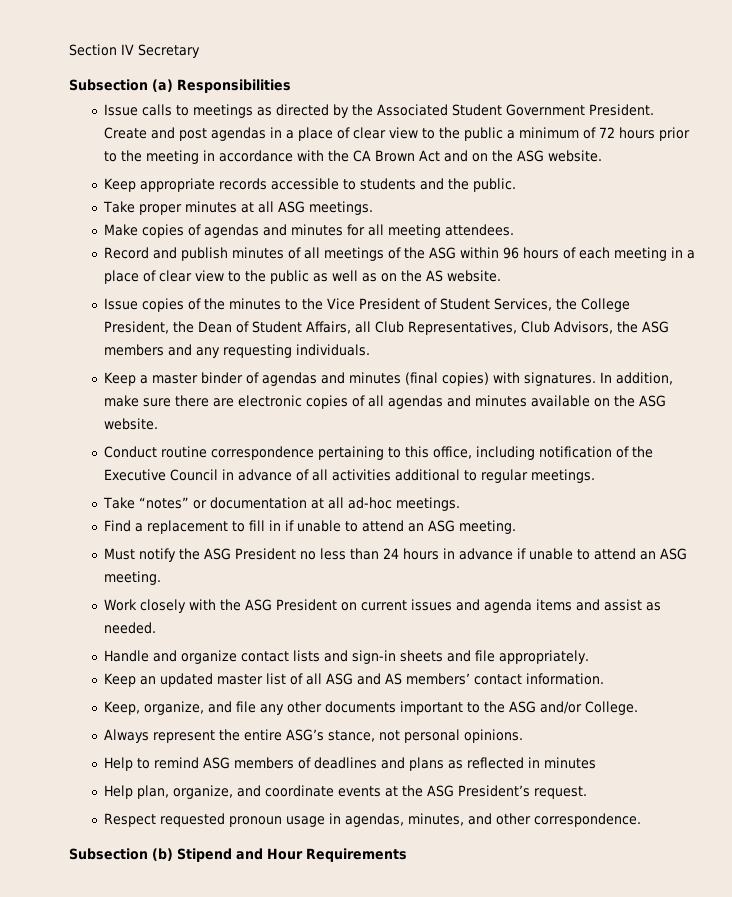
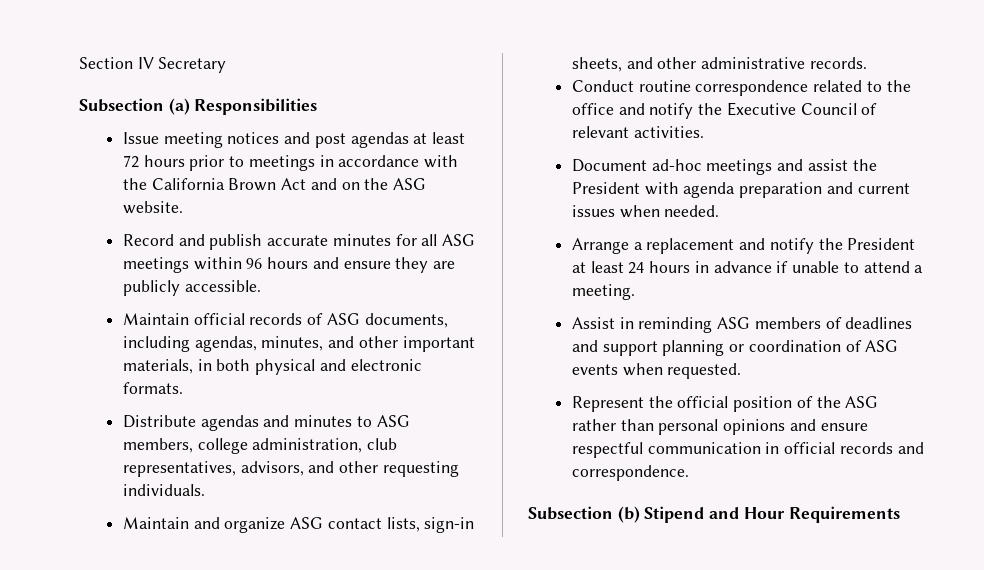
- Issue calls to meetings as directed by the Associated Student Government President. Create and post agendas in a place of clear view to the public a minimum of 72 hours prior to the meeting in accordance with the CA Brown Act and on the ASG website.
+ Issue meeting notices and post agendas at least 72 hours prior to meetings in accordance with the California Brown Act and on the ASG website.
- Keep appropriate records accessible to students and the public.
- Take proper minutes at all ASG meetings.
- Make copies of agendas and minutes for all meeting attendees.
- Record and publish minutes of all meetings of the ASG within 96 hours of each meeting in a place of clear view to the public as well as on the AS website.
- Issue copies of the minutes to the Vice President of Student Services, the College President, the Dean of Student Affairs, all Club Representatives, Club Advisors, the ASG members and any requesting individuals.
- Keep a master binder of agendas and minutes (final copies) with signatures. In addition, make sure there are electronic copies of all agendas and minutes available on the ASG website.
- Conduct routine correspondence pertaining to this office, including notification of the Executive Council in advance of all activities additional to regular meetings.
- Take “notes” or documentation at all ad-hoc meetings.
- Find a replacement to fill in if unable to attend an ASG meeting.
- Must notify the ASG President no less than 24 hours in advance if unable to attend an ASG meeting.
- Work closely with the ASG President on current issues and agenda items and assist as needed.
- Handle and organize contact lists and sign-in sheets and file appropriately.
- Keep an updated master list of all ASG and AS members’ contact information.
- Keep, organize, and file any other documents important to the ASG and/or College.
- Always represent the entire ASG’s stance, not personal opinions.
- Help to remind ASG members of deadlines and plans as reflected in minutes
- Help plan, organize, and coordinate events at the ASG President’s request.
- Respect requested pronoun usage in agendas, minutes, and other correspondence.
+ Record and publish accurate minutes for all ASG meetings within 96 hours and ensure they are publicly accessible.
+ Maintain official records of ASG documents, including agendas, minutes, and other important materials, in both physical and electronic formats.
+ Distribute agendas and minutes to ASG members, college administration, club representatives, advisors, and other requesting individuals.
+ Maintain and organize ASG contact lists, sign-in sheets, and other administrative records.
+ Conduct routine correspondence related to the office and notify the Executive Council of relevant activities.
+ Document ad-hoc meetings and assist the President with agenda preparation and current issues when needed.
+ Arrange a replacement and notify the President at least 24 hours in advance if unable to attend a meeting.
+ Assist in reminding ASG members of deadlines and support planning or coordination of ASG events when requested.
+ Represent the official position of the ASG rather than personal opinions and ensure respectful communication in official records and correspondence.

